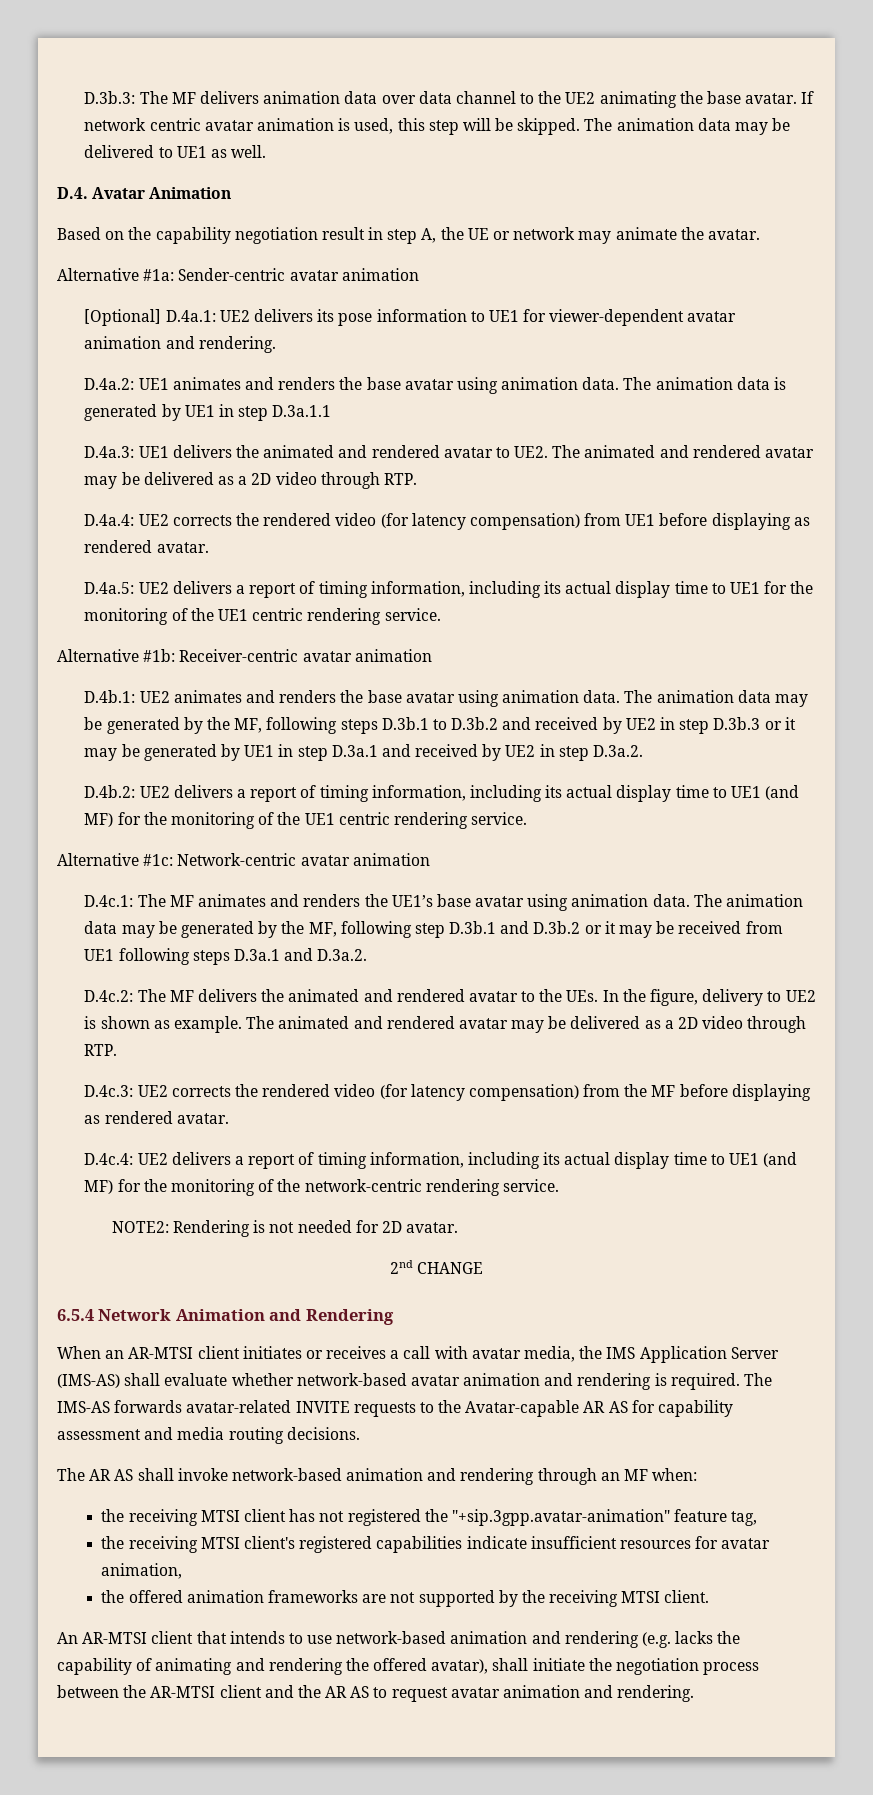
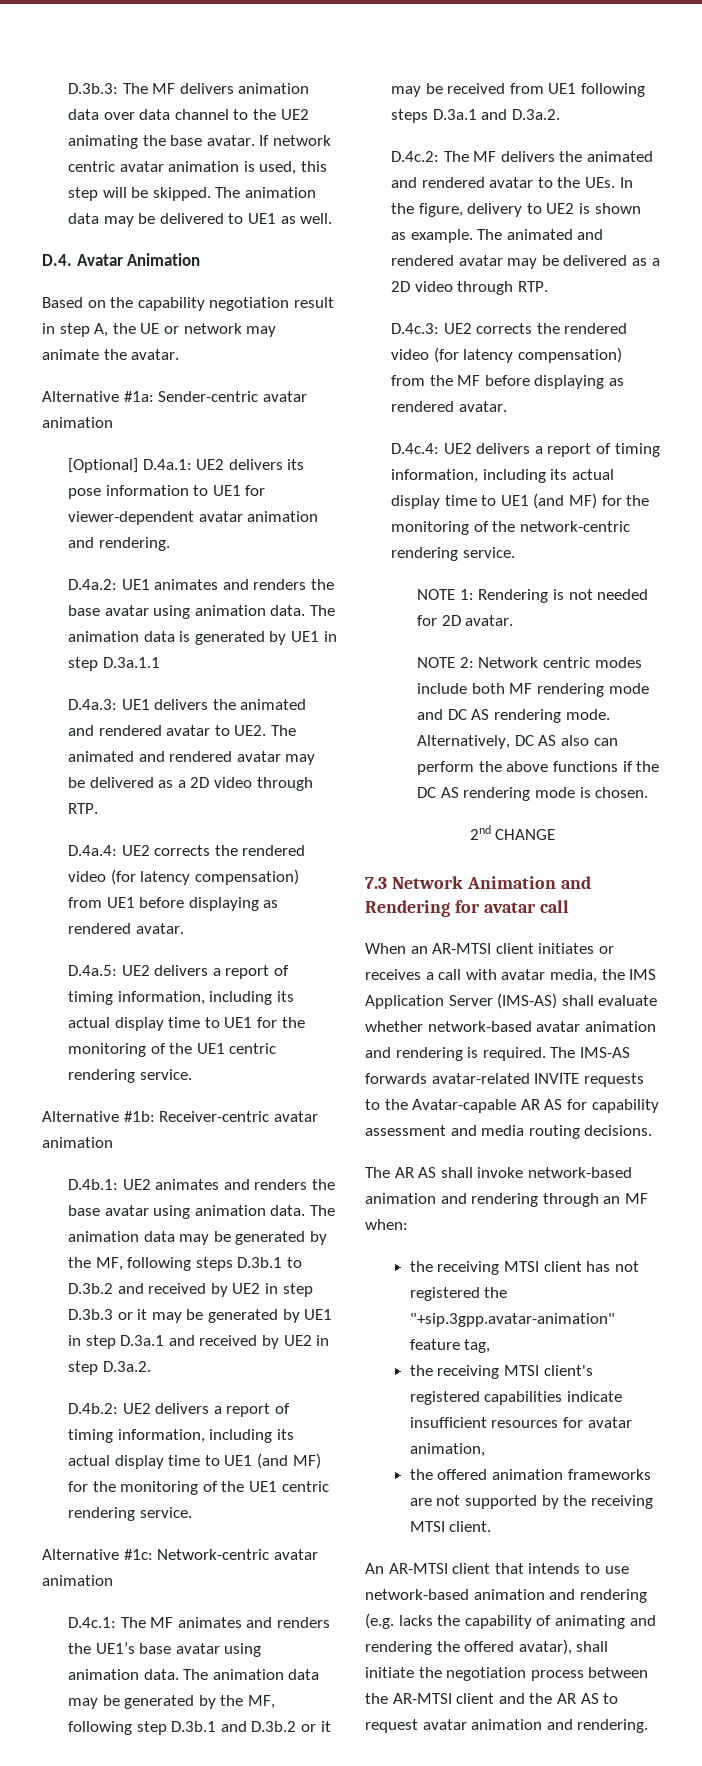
- NOTE2: Rendering is not needed for 2D avatar.
+ NOTE 1: Rendering is not needed for 2D avatar.
+ NOTE 2: Network centric modes include both MF rendering mode and DC AS rendering mode. Alternatively, DC AS also can perform the above functions if the DC AS rendering mode is chosen.
- 6.5.4 Network Animation and Rendering
+ 7.3 Network Animation and Rendering for avatar call

